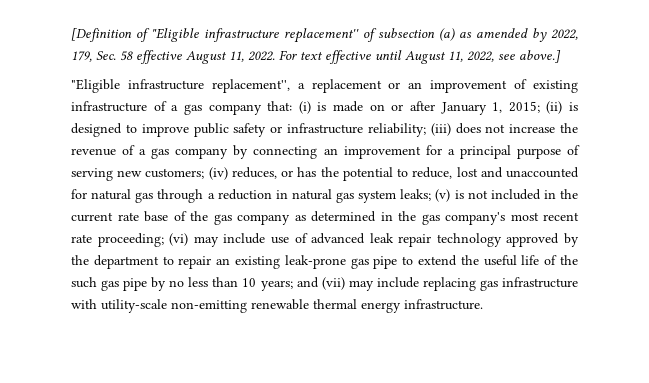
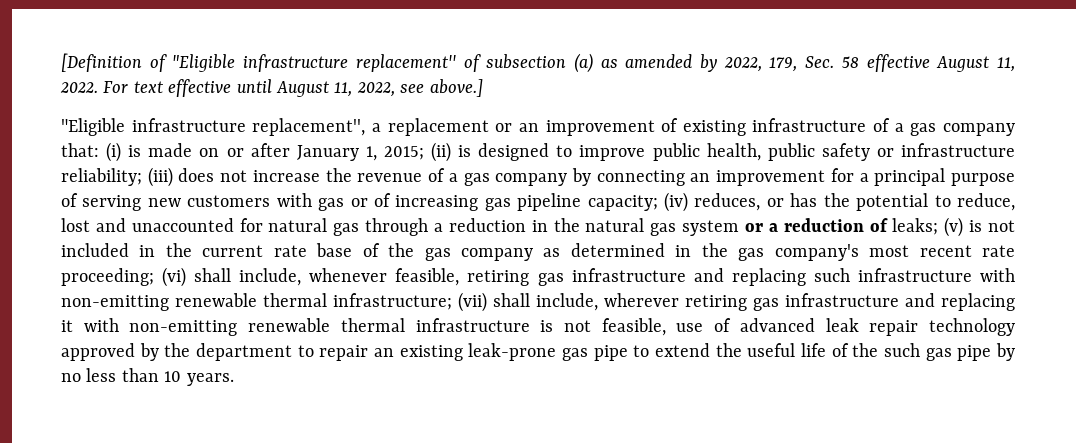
- (ii) is designed to improve public safety or infrastructure reliability;
+ (ii) is designed to improve public health, public safety or infrastructure reliability;
- (iii) does not increase the revenue of a gas company by connecting an improvement for a principal purpose of serving new customers;
+ (iii) does not increase the revenue of a gas company by connecting an improvement for a principal purpose of serving new customers with gas or of increasing gas pipeline capacity;
- (iv) reduces, or has the potential to reduce, lost and unaccounted for natural gas through a reduction in natural gas system leaks;
+ (iv) reduces, or has the potential to reduce, lost and unaccounted for natural gas through a reduction in the natural gas system or a reduction of leaks;
- (vi) may include use of advanced leak repair technology approved by the department to repair an existing leak-prone gas pipe to extend the useful life of the such gas pipe by no less than 10 years; and (vii) may include replacing gas infrastructure with utility-scale non-emitting renewable thermal energy infrastructure.
+ (vi) shall include, whenever feasible, retiring gas infrastructure and replacing such infrastructure with non-emitting renewable thermal infrastructure; (vii) shall include, wherever retiring gas infrastructure and replacing it with non-emitting renewable thermal infrastructure is not feasible, use of advanced leak repair technology approved by the department to repair an existing leak-prone gas pipe to extend the useful life of the such gas pipe by no less than 10 years.

